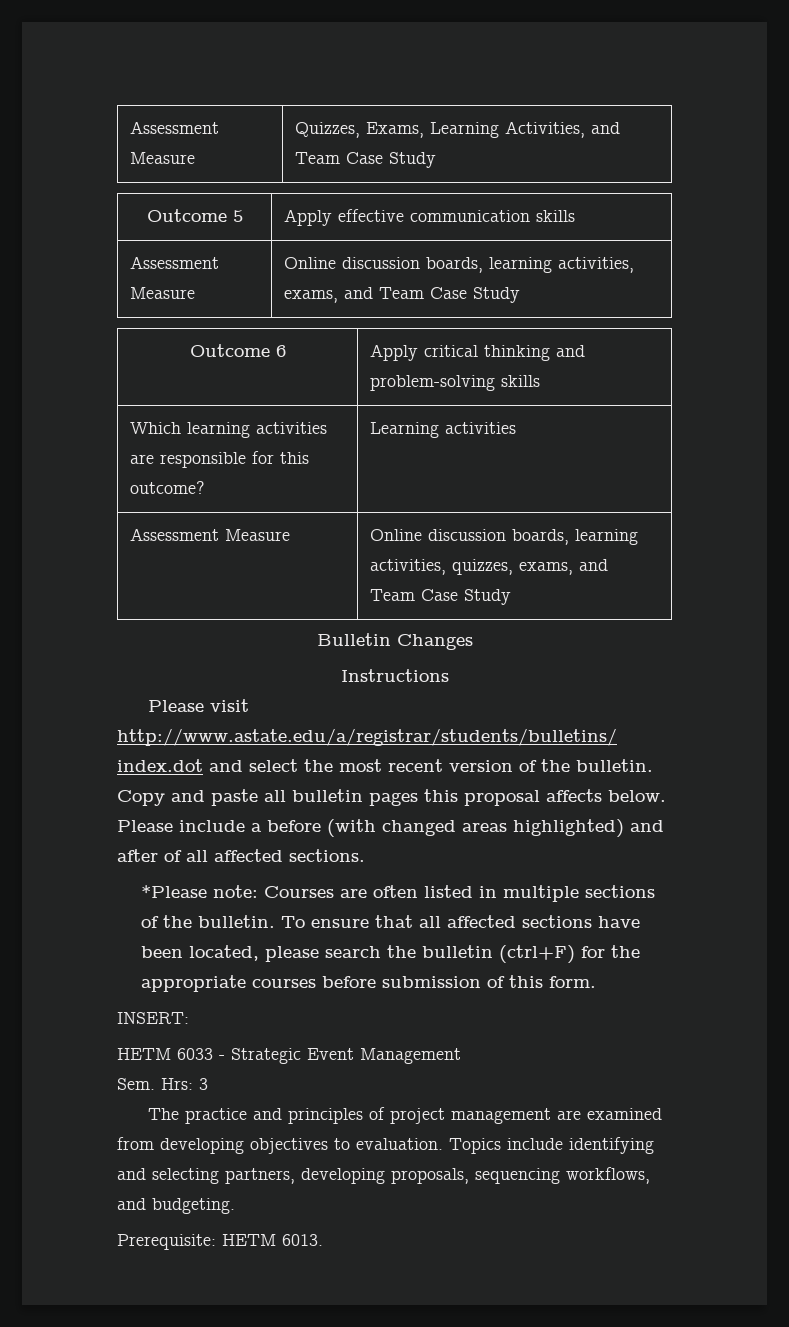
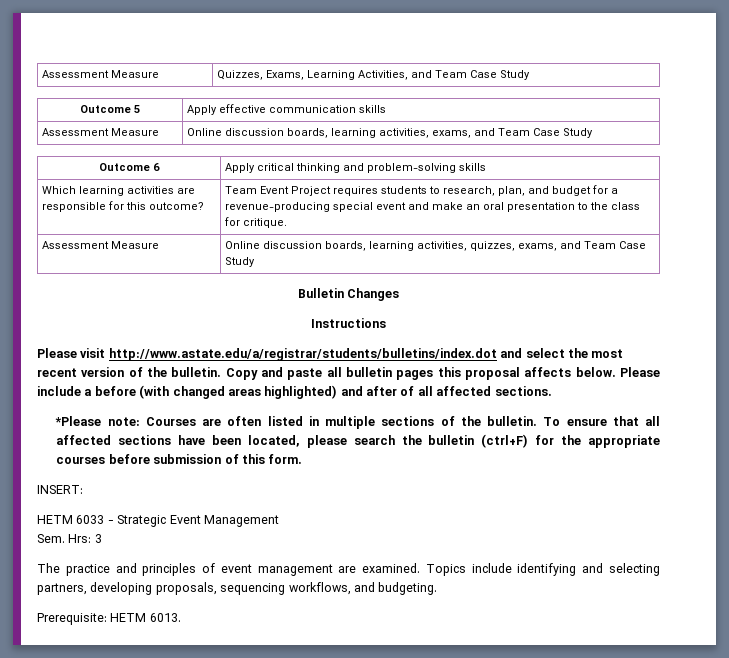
- Which learning activities are responsible for this outcome? | Learning activities
+ Which learning activities are responsible for this outcome? | Team Event Project requires students to research, plan, and budget for a revenue-producing special event and make an oral presentation to the class for critique.
- The practice and principles of project management are examined from developing objectives to evaluation.
+ The practice and principles of event management are examined.

